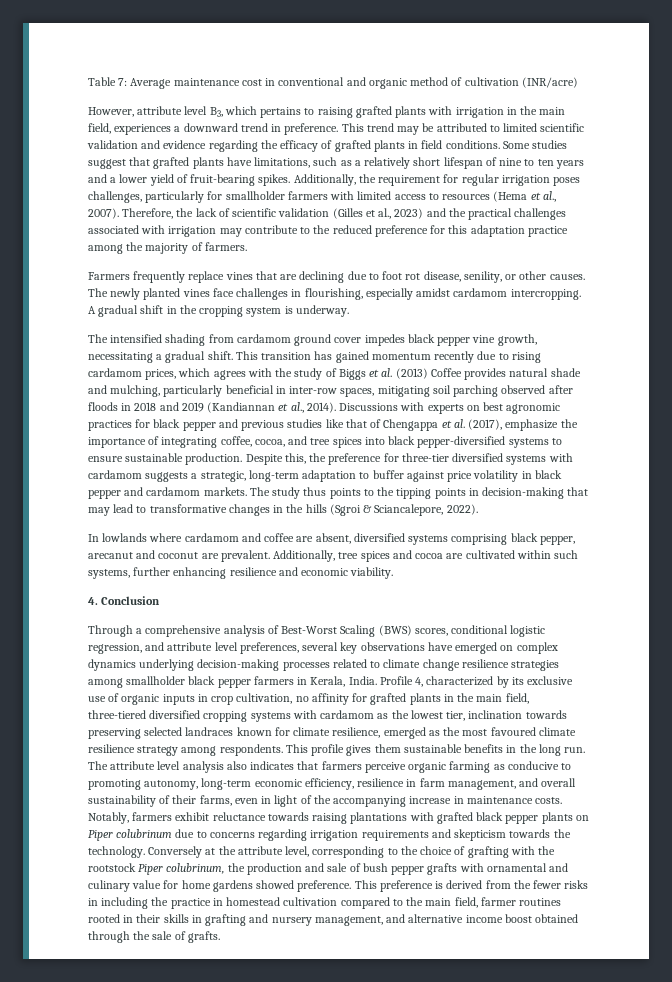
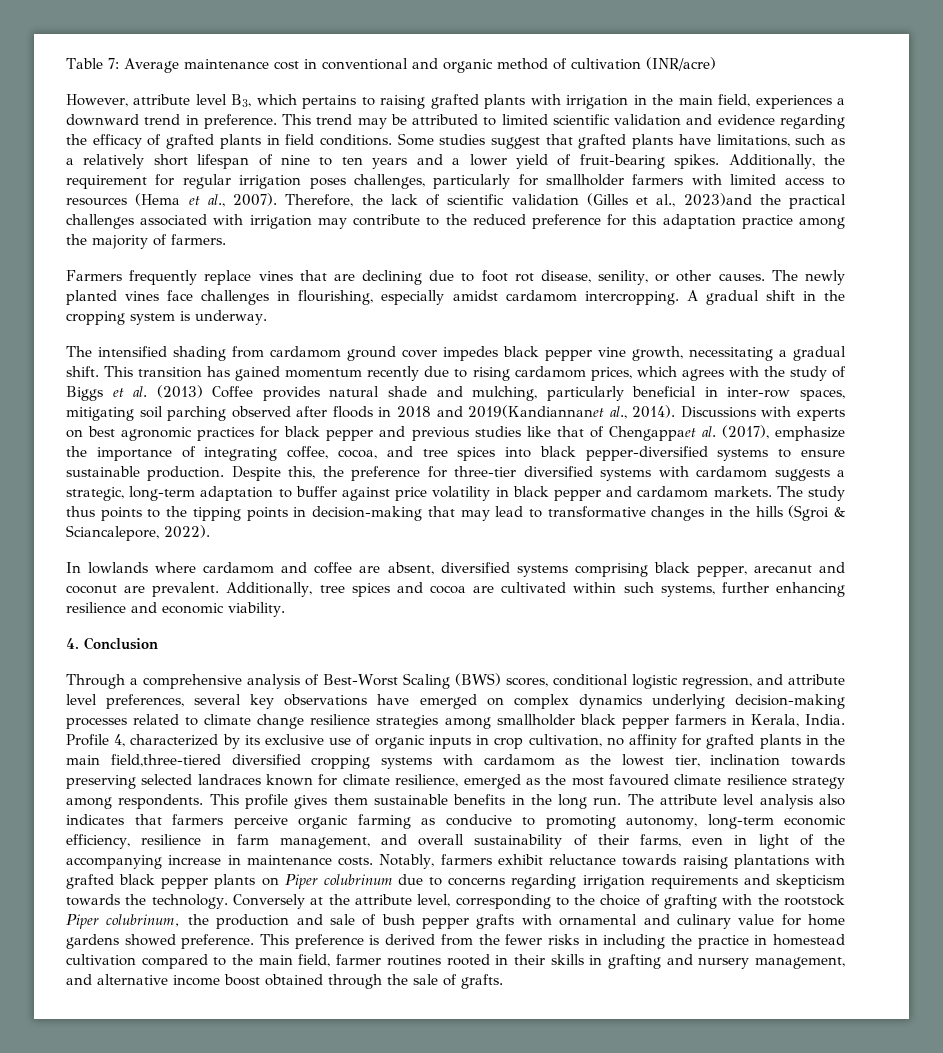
- Therefore, the lack of scientific validation (Gilles et al., 2023) and the practical challenges associated with irrigation may contribute to the reduced preference for this adaptation practice among the majority of farmers.
+ Therefore, the lack of scientific validation (Gilles et al., 2023)and the practical challenges associated with irrigation may contribute to the reduced preference for this adaptation practice among the majority of farmers.
- This transition has gained momentum recently due to rising cardamom prices, which agrees with the study of Biggs et al. (2013) Coffee provides natural shade and mulching, particularly beneficial in inter-row spaces, mitigating soil parching observed after floods in 2018 and 2019 (Kandiannan et al., 2014).
+ This transition has gained momentum recently due to rising cardamom prices, which agrees with the study of Biggs et al. (2013) Coffee provides natural shade and mulching, particularly beneficial in inter-row spaces, mitigating soil parching observed after floods in 2018 and 2019(Kandiannanet al., 2014).
- Discussions with experts on best agronomic practices for black pepper and previous studies like that of Chengappa et al. (2017), emphasize the importance of integrating coffee, cocoa, and tree spices into black pepper-diversified systems to ensure sustainable production.
+ Discussions with experts on best agronomic practices for black pepper and previous studies like that of Chengappaet al. (2017), emphasize the importance of integrating coffee, cocoa, and tree spices into black pepper-diversified systems to ensure sustainable production.
- Profile 4, characterized by its exclusive use of organic inputs in crop cultivation, no affinity for grafted plants in the main field, three-tiered diversified cropping systems with cardamom as the lowest tier, inclination towards preserving selected landraces known for climate resilience, emerged as the most favoured climate resilience strategy among respondents.
+ Profile 4, characterized by its exclusive use of organic inputs in crop cultivation, no affinity for grafted plants in the main field,three-tiered diversified cropping systems with cardamom as the lowest tier, inclination towards preserving selected landraces known for climate resilience, emerged as the most favoured climate resilience strategy among respondents.

